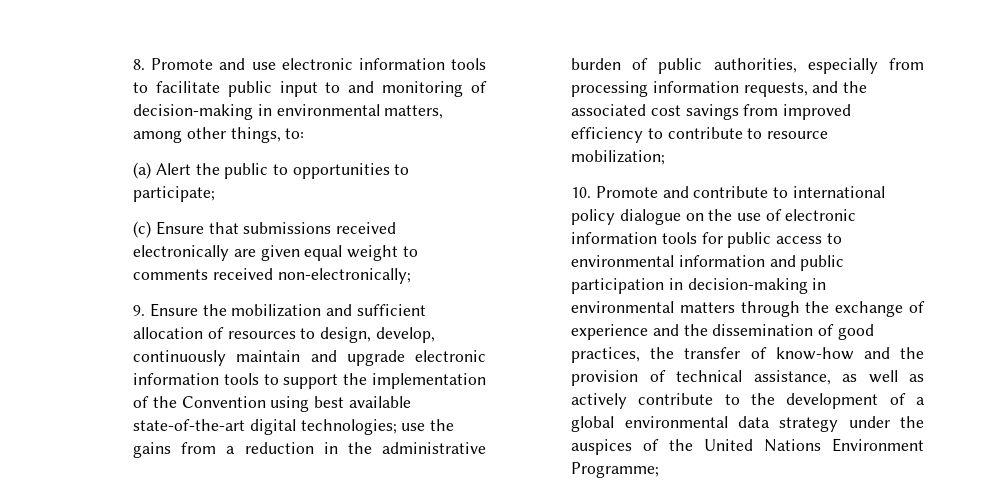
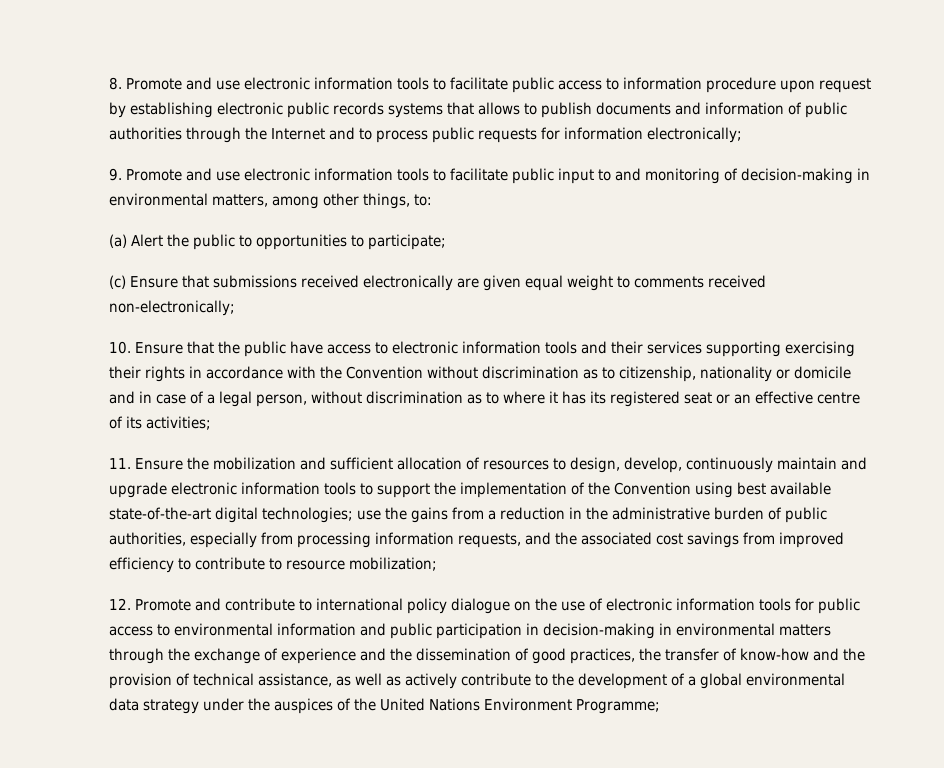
- 8. Promote and use electronic information tools to facilitate public input to and monitoring of decision-making in environmental matters, among other things, to:
+ 8. Promote and use electronic information tools to facilitate public access to information procedure upon request by establishing electronic public records systems that allows to publish documents and information of public authorities through the Internet and to process public requests for information electronically;
+ 9. Promote and use electronic information tools to facilitate public input to and monitoring of decision-making in environmental matters, among other things, to:
- 9. Ensure the mobilization and sufficient allocation of resources to design, develop, continuously maintain and upgrade electronic information tools to support the implementation of the Convention using best available state-of-the-art digital technologies;
+ 10. Ensure that the public have access to electronic information tools and their services supporting exercising their rights in accordance with the Convention without discrimination as to citizenship, nationality or domicile and in case of a legal person, without discrimination as to where it has its registered seat or an effective centre of its activities;
+ 11. Ensure the mobilization and sufficient allocation of resources to design, develop, continuously maintain and upgrade electronic information tools to support the implementation of the Convention using best available state-of-the-art digital technologies;
- 10. Promote and contribute to international policy dialogue on the use of electronic information tools for public access to environmental information and public participation in decision-making in environmental matters through the exchange of experience and the dissemination of good practices, the transfer of know-how and the provision of technical assistance, as well as actively contribute to the development of a global environmental data strategy under the auspices of the United Nations Environment Programme;
+ 12. Promote and contribute to international policy dialogue on the use of electronic information tools for public access to environmental information and public participation in decision-making in environmental matters through the exchange of experience and the dissemination of good practices, the transfer of know-how and the provision of technical assistance, as well as actively contribute to the development of a global environmental data strategy under the auspices of the United Nations Environment Programme;

